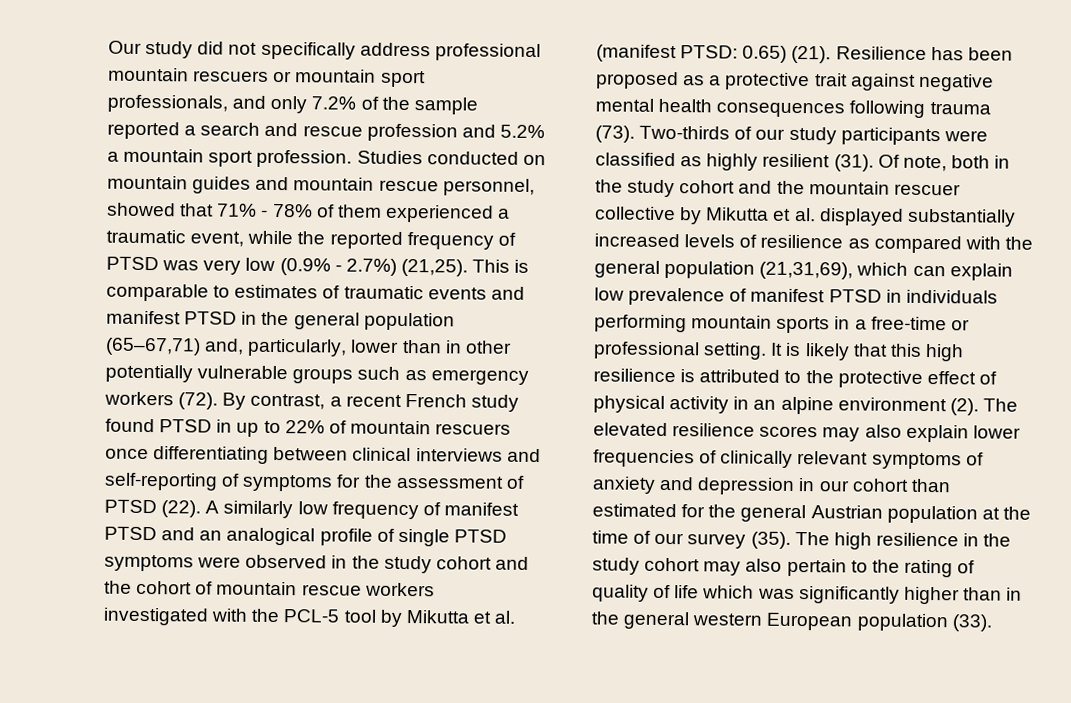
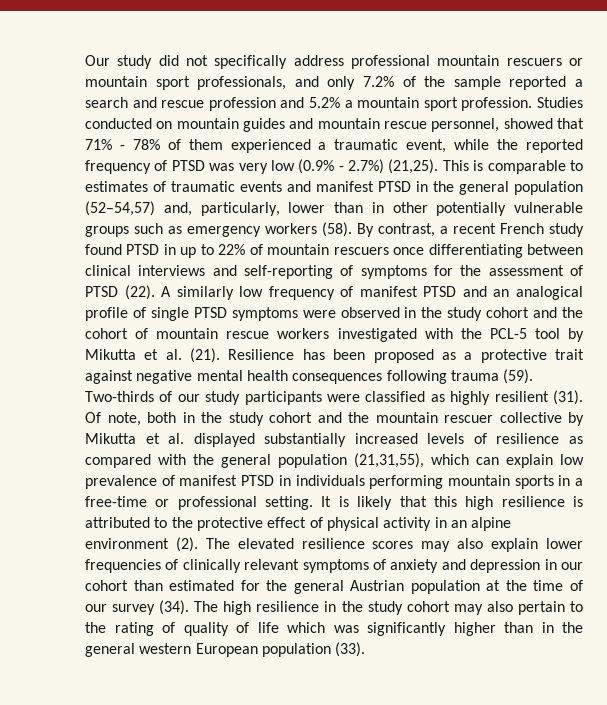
- This is comparable to estimates of traumatic events and manifest PTSD in the general population (65–67,71) and, particularly, lower than in other potentially vulnerable groups such as emergency workers (72).
+ This is comparable to estimates of traumatic events and manifest PTSD in the general population (52–54,57) and, particularly, lower than in other potentially vulnerable groups such as emergency workers (58).
- A similarly low frequency of manifest PTSD and an analogical profile of single PTSD symptoms were observed in the study cohort and the cohort of mountain rescue workers investigated with the PCL-5 tool by Mikutta et al. (manifest PTSD: 0.65) (21).
+ A similarly low frequency of manifest PTSD and an analogical profile of single PTSD symptoms were observed in the study cohort and the cohort of mountain rescue workers investigated with the PCL-5 tool by Mikutta et al. (21).
- Resilience has been proposed as a protective trait against negative mental health consequences following trauma (73).
+ Resilience has been proposed as a protective trait against negative mental health consequences following trauma (59).
- Of note, both in the study cohort and the mountain rescuer collective by Mikutta et al. displayed substantially increased levels of resilience as compared with the general population (21,31,69), which can explain low prevalence of manifest PTSD in individuals performing mountain sports in a free-time or professional setting.
+ Of note, both in the study cohort and the mountain rescuer collective by Mikutta et al. displayed substantially increased levels of resilience as compared with the general population (21,31,55), which can explain low prevalence of manifest PTSD in individuals performing mountain sports in a free-time or professional setting.
- The elevated resilience scores may also explain lower frequencies of clinically relevant symptoms of anxiety and depression in our cohort than estimated for the general Austrian population at the time of our survey (35).
+ The elevated resilience scores may also explain lower frequencies of clinically relevant symptoms of anxiety and depression in our cohort than estimated for the general Austrian population at the time of our survey (34).

